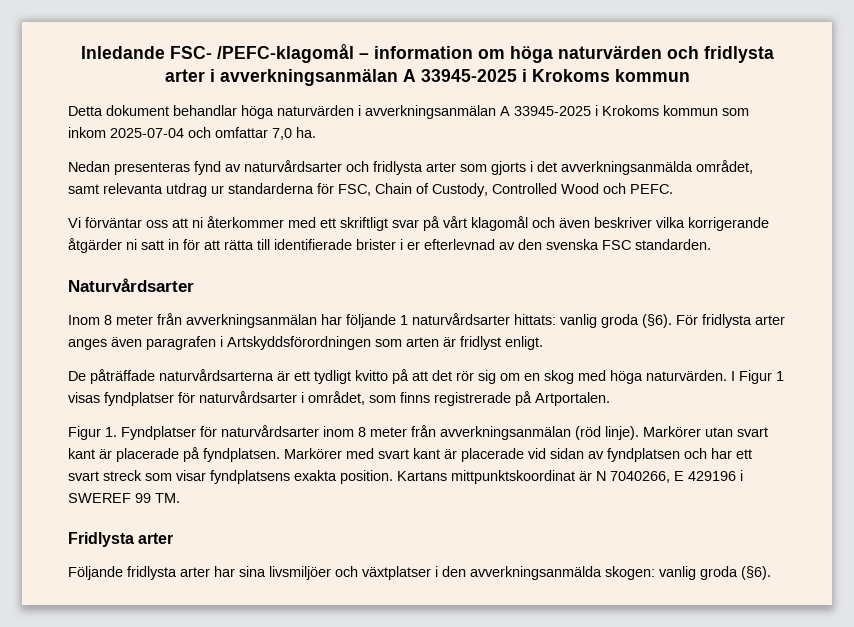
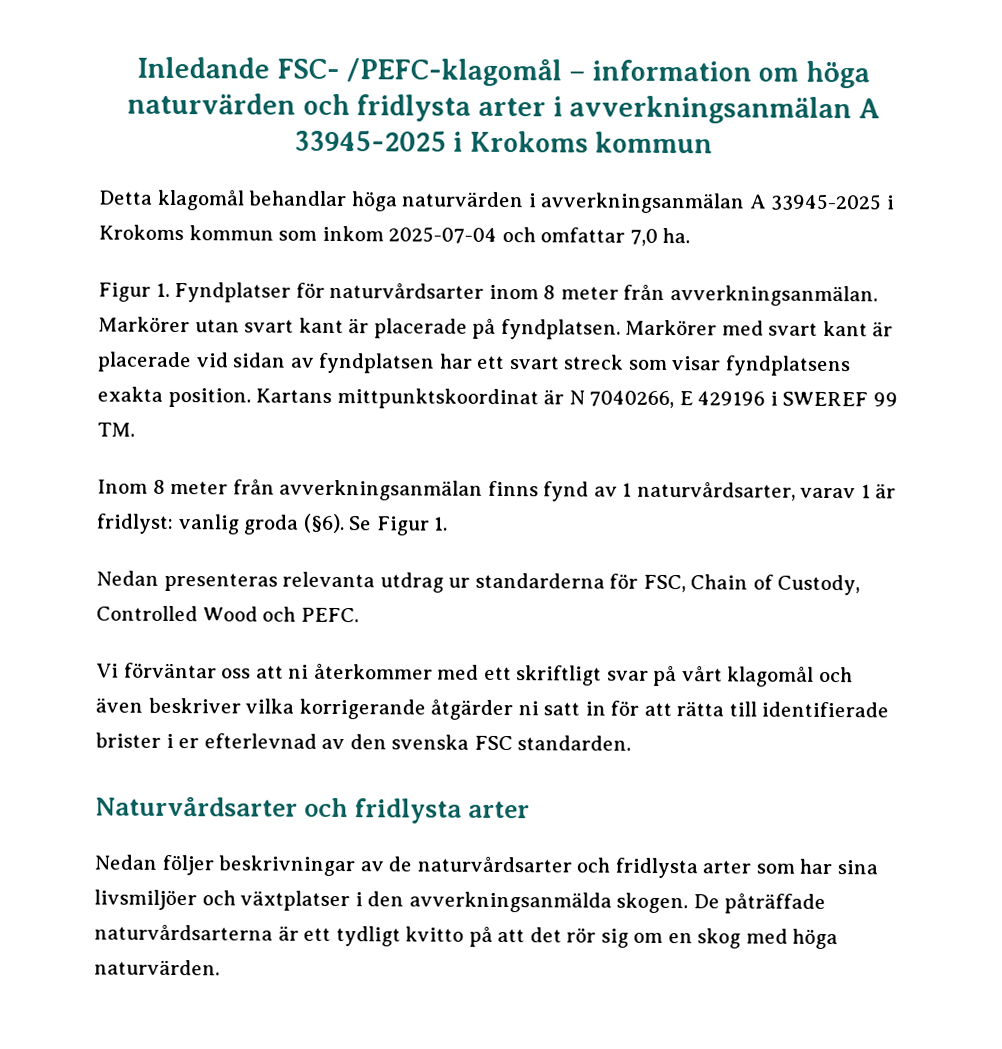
- Detta dokument behandlar höga naturvärden i avverkningsanmälan A 33945-2025 i Krokoms kommun som inkom 2025-07-04 och omfattar 7,0 ha.
+ Detta klagomål behandlar höga naturvärden i avverkningsanmälan A 33945-2025 i Krokoms kommun som inkom 2025-07-04 och omfattar 7,0 ha.
- Nedan presenteras fynd av naturvårdsarter och fridlysta arter som gjorts i det avverkningsanmälda området, samt relevanta utdrag ur standarderna för FSC, Chain of Custody, Controlled Wood och PEFC.
+ Figur 1. Fyndplatser för naturvårdsarter inom 8 meter från avverkningsanmälan. Markörer utan svart kant är placerade på fyndplatsen. Markörer med svart kant är placerade vid sidan av fyndplatsen har ett svart streck som visar fyndplatsens exakta position. Kartans mittpunktskoordinat är N 7040266, E 429196 i SWEREF 99 TM.
+ Inom 8 meter från avverkningsanmälan finns fynd av 1 naturvårdsarter, varav 1 är fridlyst: vanlig groda (§6). Se Figur 1.
+ Nedan presenteras relevanta utdrag ur standarderna för FSC, Chain of Custody, Controlled Wood och PEFC.
- Naturvårdsarter
- Inom 8 meter från avverkningsanmälan har följande 1 naturvårdsarter hittats: vanlig groda (§6). För fridlysta arter anges även paragrafen i Artskyddsförordningen som arten är fridlyst enligt.
- De påträffade naturvårdsarterna är ett tydligt kvitto på att det rör sig om en skog med höga naturvärden. I Figur 1 visas fyndplatser för naturvårdsarter i området, som finns registrerade på Artportalen.
- Figur 1. Fyndplatser för naturvårdsarter inom 8 meter från avverkningsanmälan (röd linje). Markörer utan svart kant är placerade på fyndplatsen. Markörer med svart kant är placerade vid sidan av fyndplatsen och har ett svart streck som visar fyndplatsens exakta position. Kartans mittpunktskoordinat är N 7040266, E 429196 i SWEREF 99 TM.
- Fridlysta arter
- Följande fridlysta arter har sina livsmiljöer och växtplatser i den avverkningsanmälda skogen: vanlig groda (§6).
+ Naturvårdsarter och fridlysta arter
+ Nedan följer beskrivningar av de naturvårdsarter och fridlysta arter som har sina livsmiljöer och växtplatser i den avverkningsanmälda skogen. De påträffade naturvårdsarterna är ett tydligt kvitto på att det rör sig om en skog med höga naturvärden.

